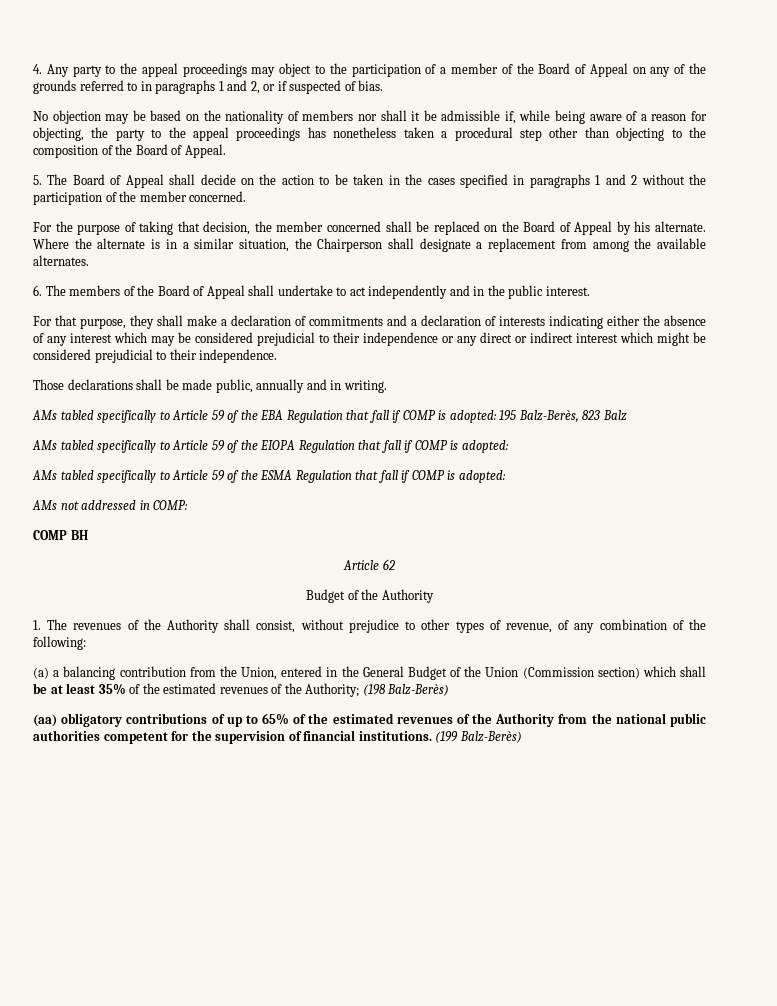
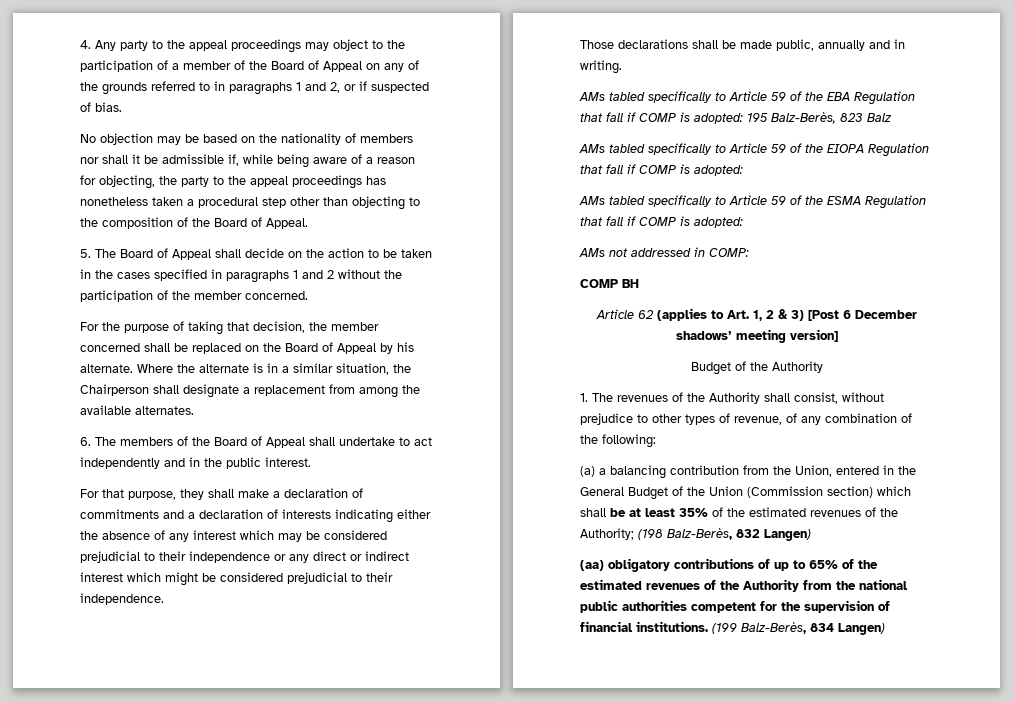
- Article 62
+ Article 62 (applies to Art. 1, 2 & 3) [Post 6 December shadows’ meeting version]
- (a) a balancing contribution from the Union, entered in the General Budget of the Union (Commission section) which shall be at least 35% of the estimated revenues of the Authority; (198 Balz-Berès)
+ (a) a balancing contribution from the Union, entered in the General Budget of the Union (Commission section) which shall be at least 35% of the estimated revenues of the Authority; (198 Balz-Berès, 832 Langen)
- (199 Balz-Berès)
+ (199 Balz-Berès, 834 Langen)

